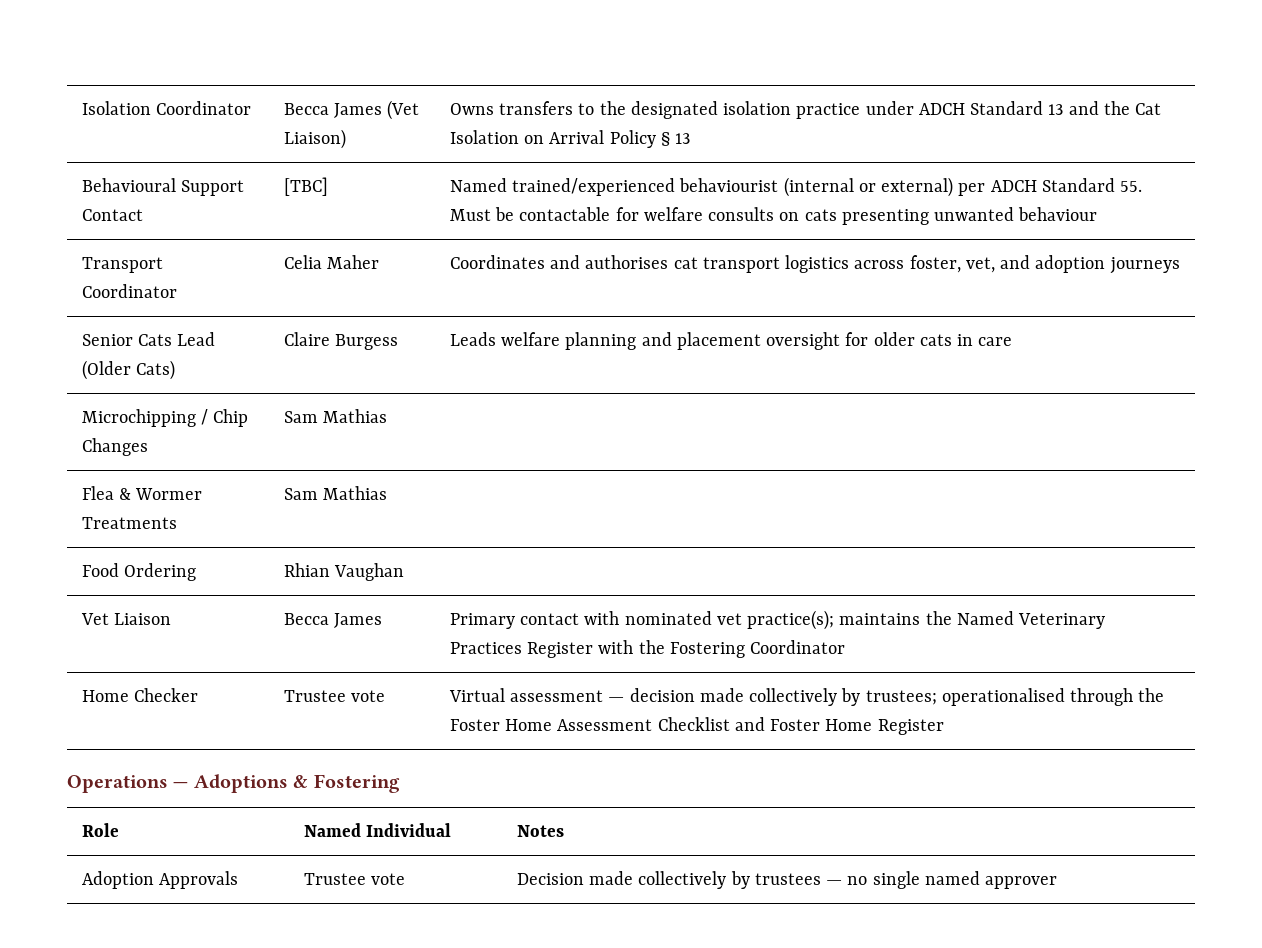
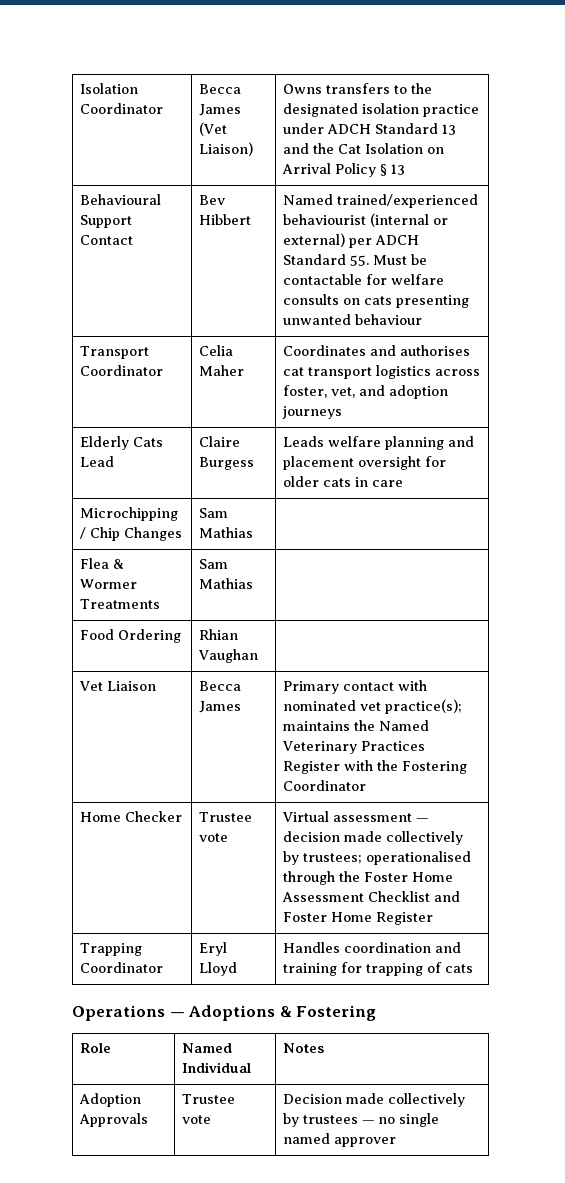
- Behavioural Support Contact | [TBC] | Named trained/experienced behaviourist (internal or external) per ADCH Standard 55. Must be contactable for welfare consults on cats presenting unwanted behaviour
+ Behavioural Support Contact | Bev Hibbert | Named trained/experienced behaviourist (internal or external) per ADCH Standard 55. Must be contactable for welfare consults on cats presenting unwanted behaviour
- Senior Cats Lead (Older Cats) | Claire Burgess | Leads welfare planning and placement oversight for older cats in care
+ Elderly Cats Lead | Claire Burgess | Leads welfare planning and placement oversight for older cats in care
+ Trapping Coordinator | Eryl Lloyd | Handles coordination and training for trapping of cats

